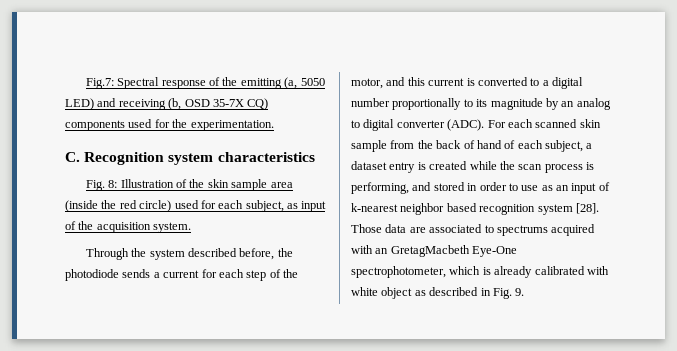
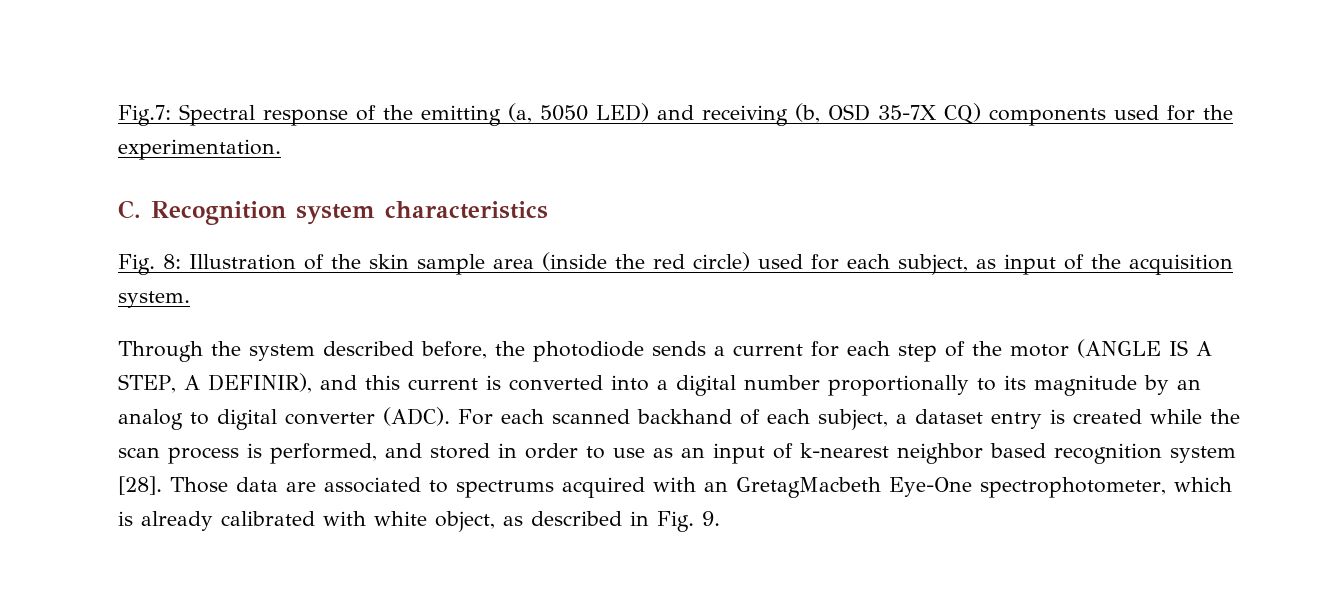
- Through the system described before, the photodiode sends a current for each step of the motor, and this current is converted to a digital number proportionally to its magnitude by an analog to digital converter (ADC).
+ Through the system described before, the photodiode sends a current for each step of the motor (ANGLE IS A STEP, A DEFINIR), and this current is converted into a digital number proportionally to its magnitude by an analog to digital converter (ADC).
- For each scanned skin sample from the back of hand of each subject, a dataset entry is created while the scan process is performing, and stored in order to use as an input of k-nearest neighbor based recognition system [28].
+ For each scanned backhand of each subject, a dataset entry is created while the scan process is performed, and stored in order to use as an input of k-nearest neighbor based recognition system [28].
- Those data are associated to spectrums acquired with an GretagMacbeth Eye-One spectrophotometer, which is already calibrated with white object as described in Fig. 9.
+ Those data are associated to spectrums acquired with an GretagMacbeth Eye-One spectrophotometer, which is already calibrated with white object, as described in Fig. 9.

